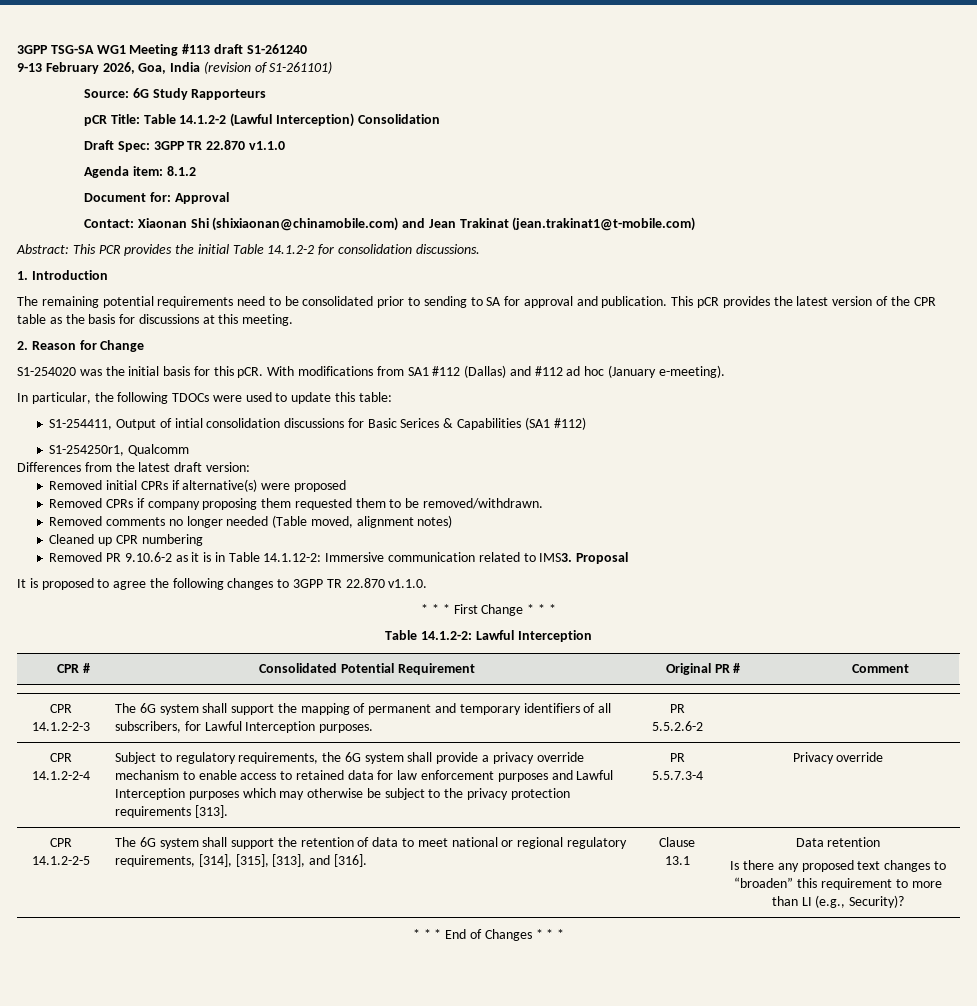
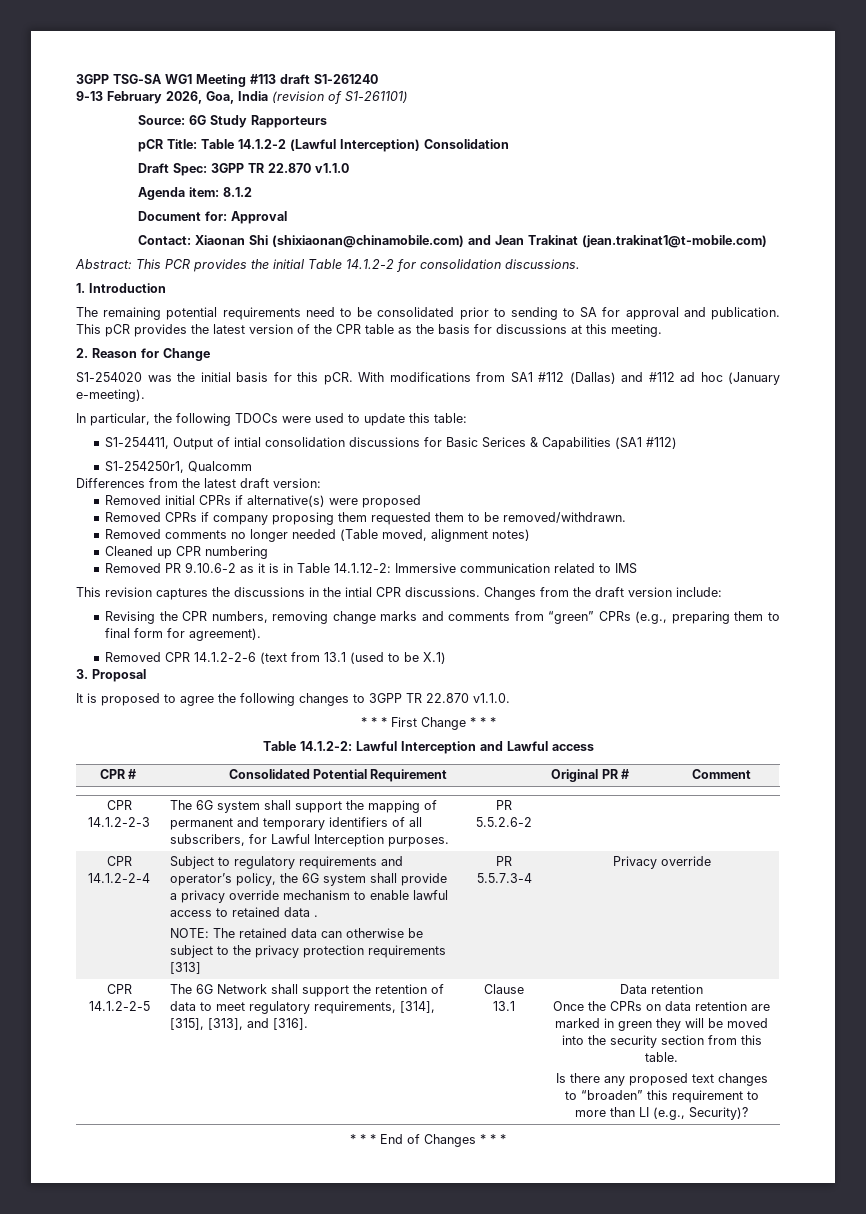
- Removed PR 9.10.6-2 as it is in Table 14.1.12-2: Immersive communication related to IMS3. Proposal
+ Removed PR 9.10.6-2 as it is in Table 14.1.12-2: Immersive communication related to IMS
+ This revision captures the discussions in the intial CPR discussions. Changes from the draft version include:
+ Revising the CPR numbers, removing change marks and comments from “green” CPRs (e.g., preparing them to final form for agreement).
+ Removed CPR 14.1.2-2-6 (text from 13.1 (used to be X.1)
+ 3. Proposal
- Table 14.1.2-2: Lawful Interception
+ Table 14.1.2-2: Lawful Interception and Lawful access
- Subject to regulatory requirements, the 6G system shall provide a privacy override mechanism to enable access to retained data for law enforcement purposes and Lawful Interception purposes which may otherwise be subject to the privacy protection requirements [313].
+ Subject to regulatory requirements and operator’s policy, the 6G system shall provide a privacy override mechanism to enable lawful access to retained data .
+ NOTE: The retained data can otherwise be subject to the privacy protection requirements [313]
- The 6G system shall support the retention of data to meet national or regional regulatory requirements, [314], [315], [313], and [316].
+ The 6G Network shall support the retention of data to meet regulatory requirements, [314], [315], [313], and [316].
+ Once the CPRs on data retention are marked in green they will be moved into the security section from this table.

